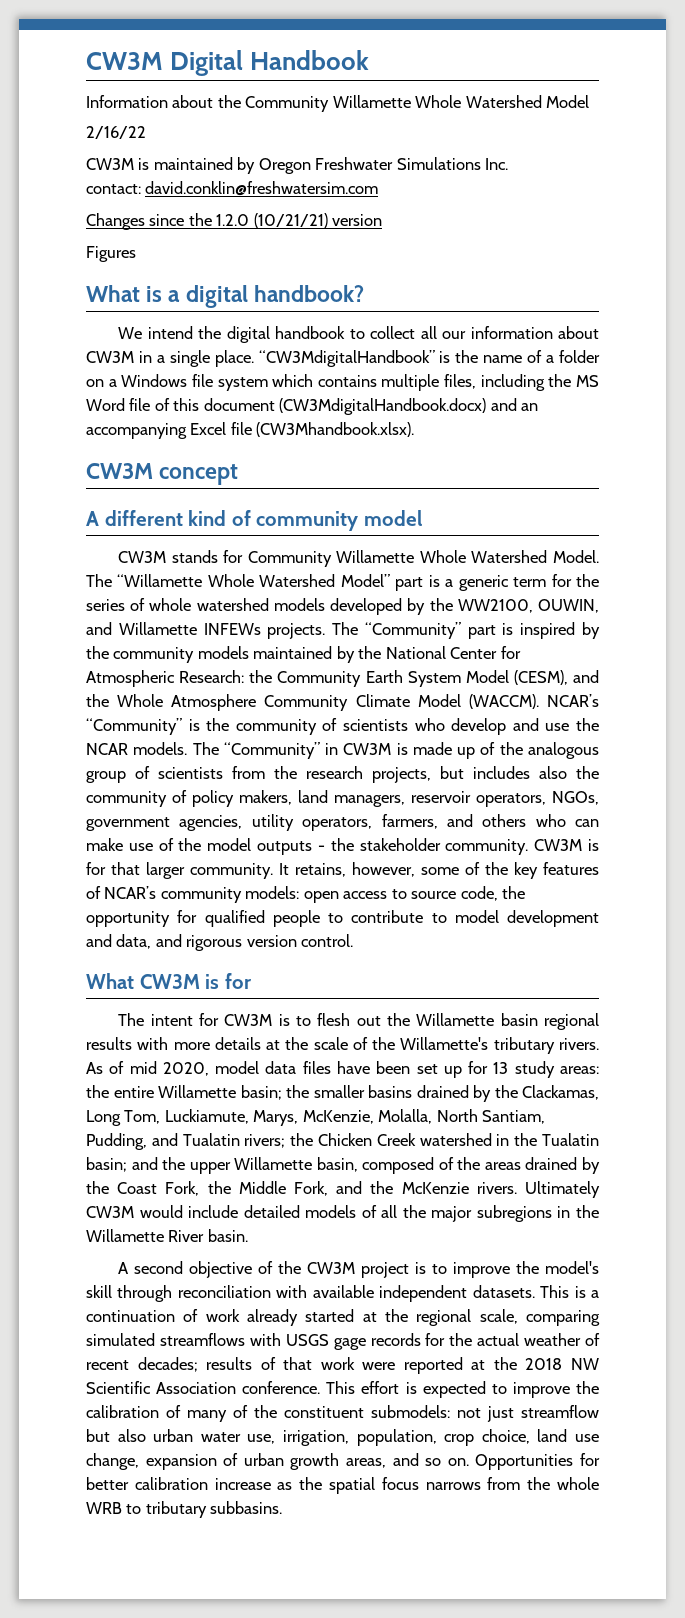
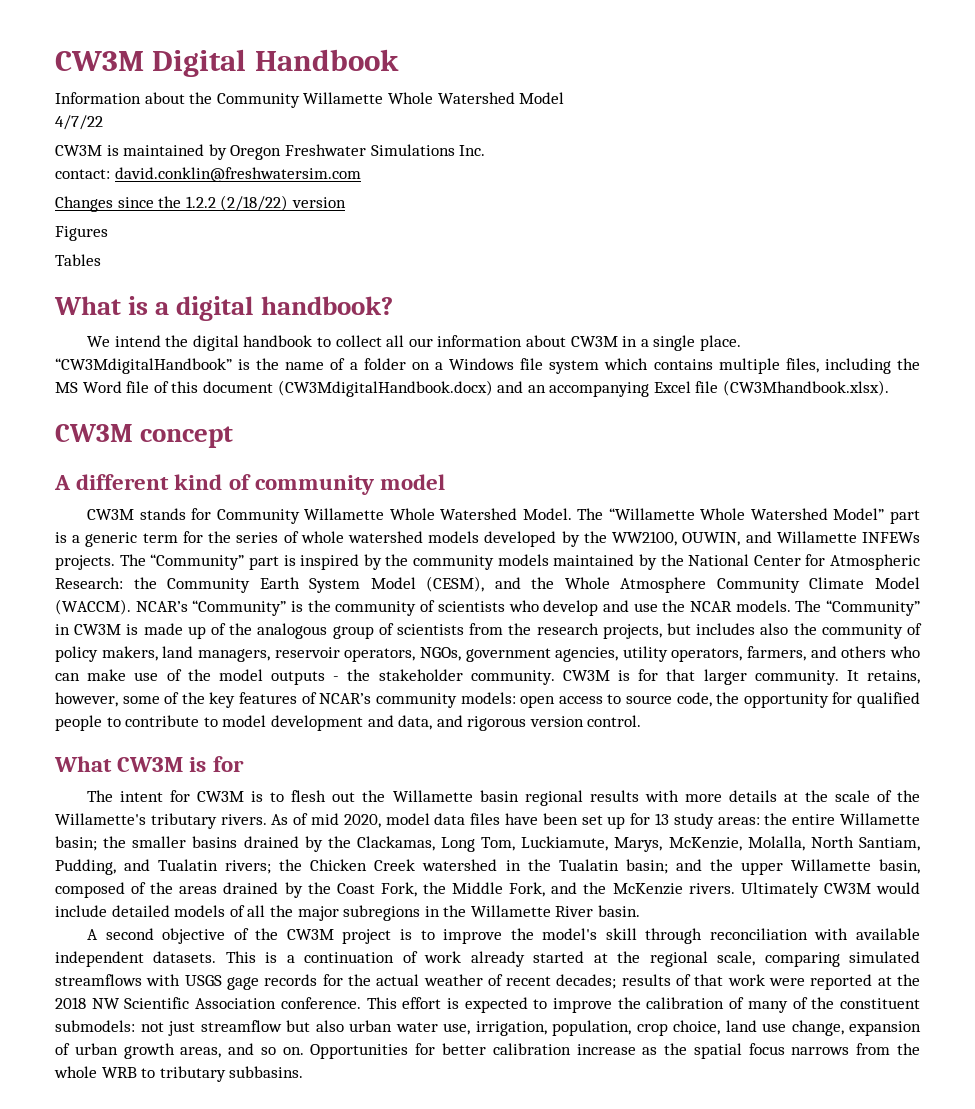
- 2/16/22
+ 4/7/22
- Changes since the 1.2.0 (10/21/21) version
+ Changes since the 1.2.2 (2/18/22) version
+ Tables

